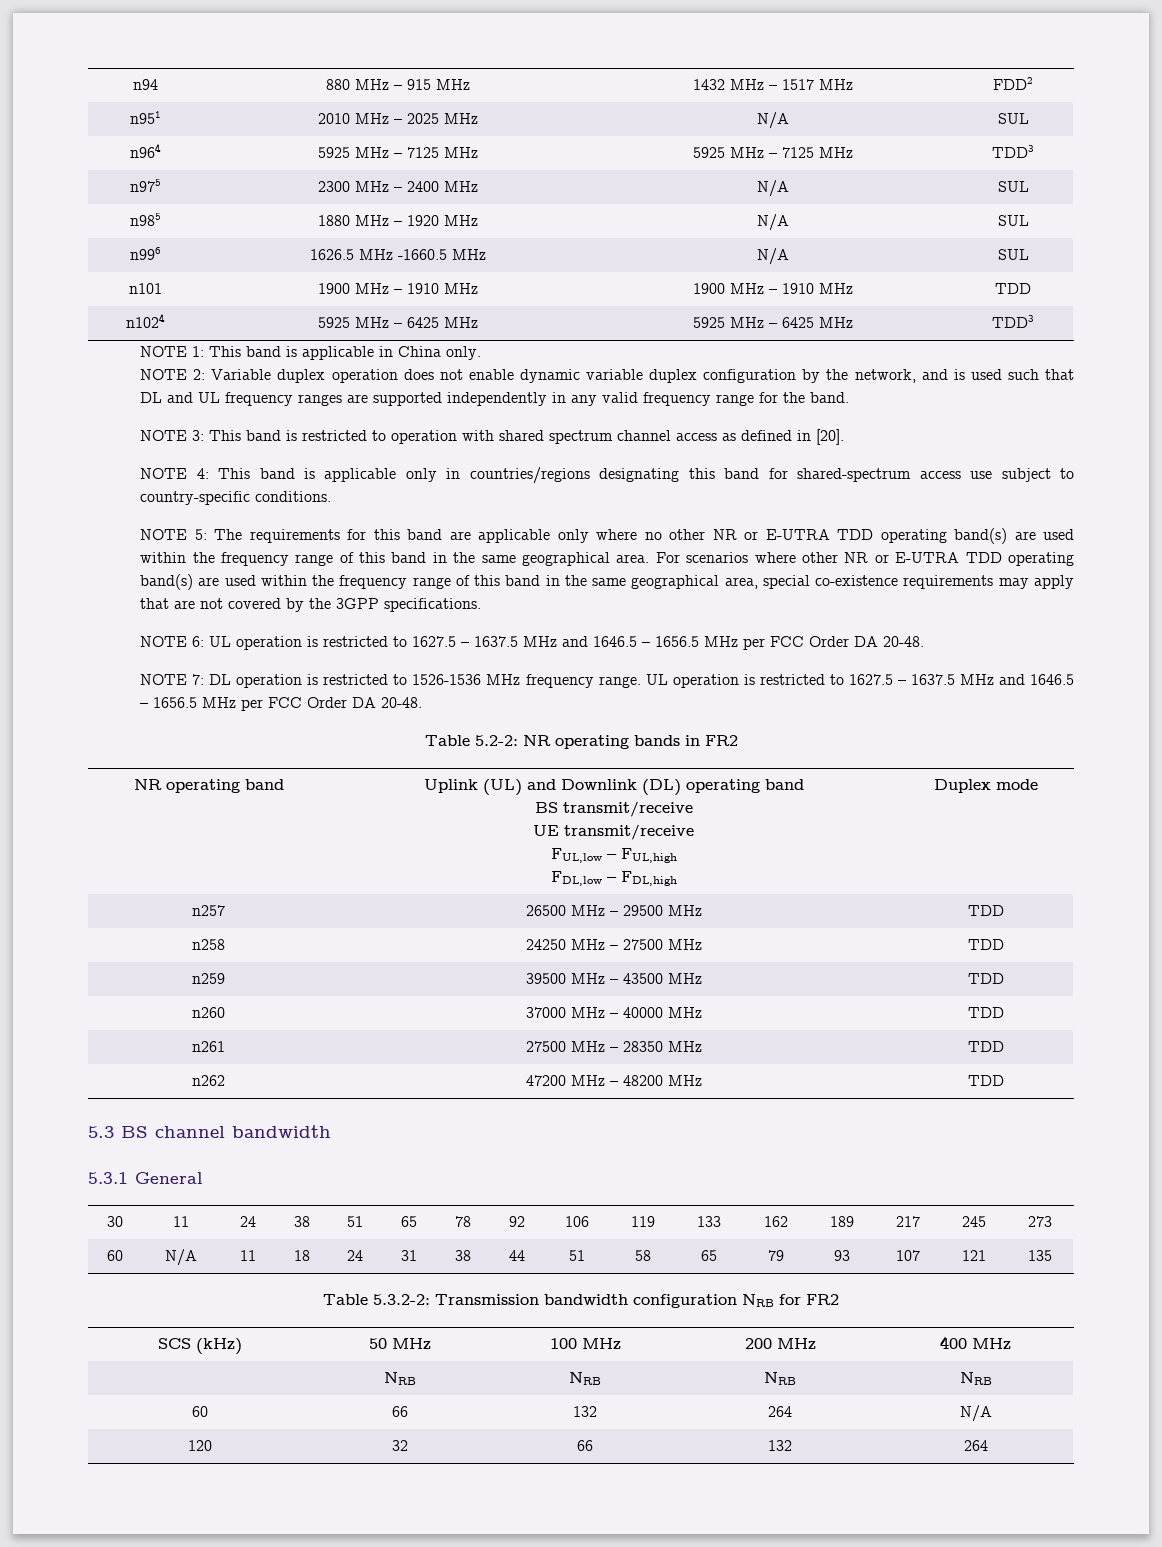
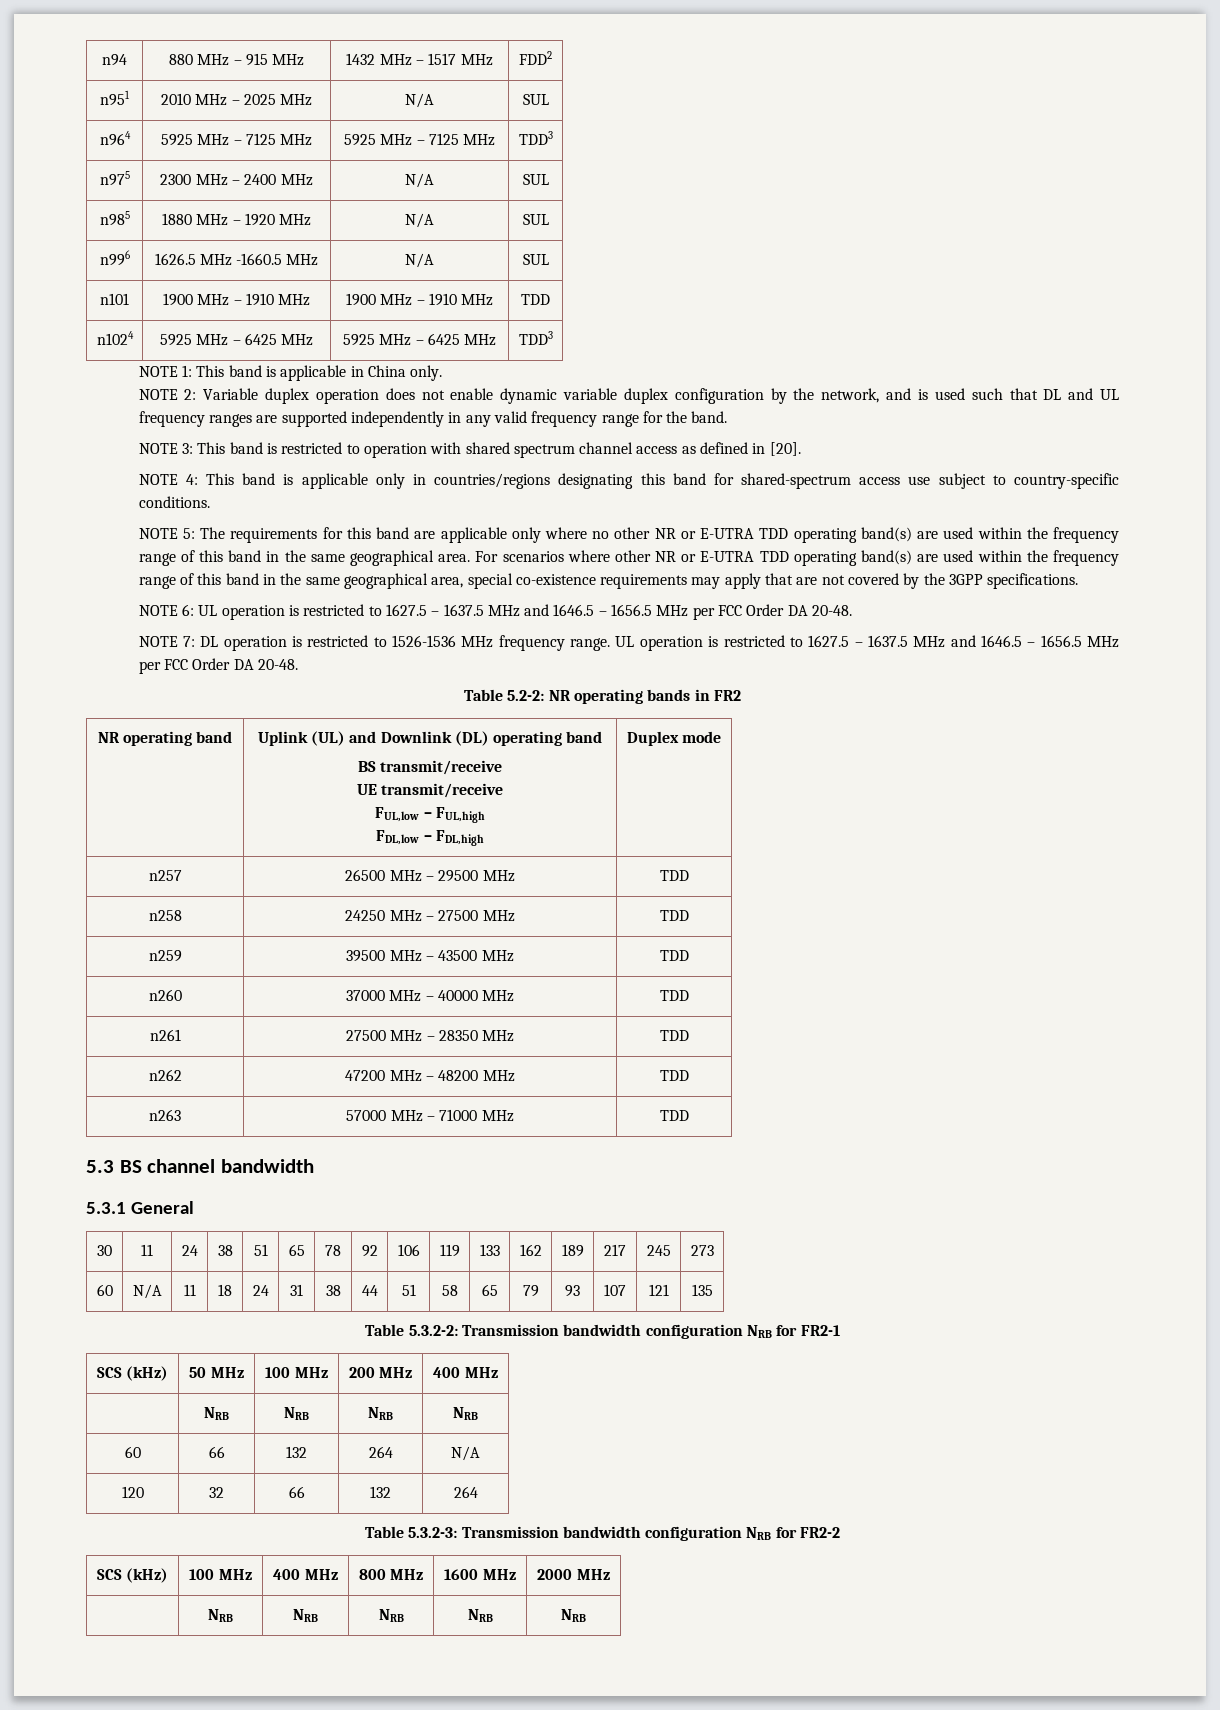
+ n263 | 57000 MHz – 71000 MHz | TDD
- Table 5.3.2-2: Transmission bandwidth configuration NRB for FR2
+ Table 5.3.2-2: Transmission bandwidth configuration NRB for FR2-1
+ Table 5.3.2-3: Transmission bandwidth configuration NRB for FR2-2
+ SCS (kHz) | 100 MHz | 400 MHz | 800 MHz | 1600 MHz | 2000 MHz
+ | NRB | NRB | NRB | NRB | NRB

